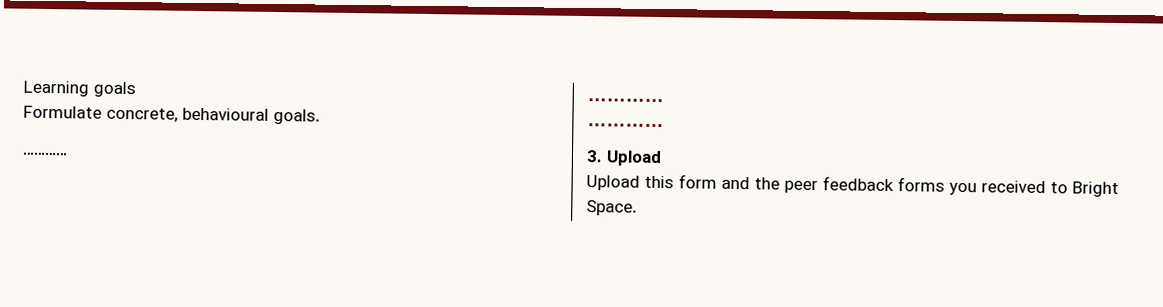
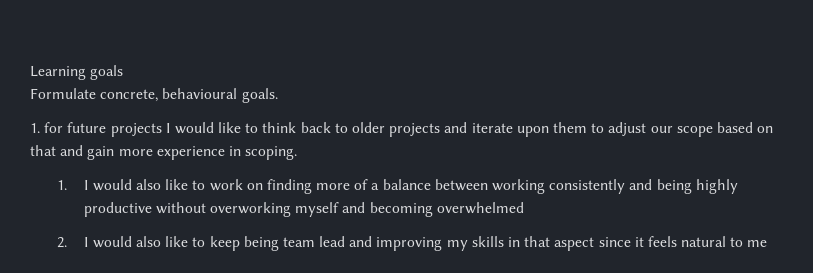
  Formulate concrete, behavioural goals.
- …………
- …………
- …………
- 3. Upload
- Upload this form and the peer feedback forms you received to Bright Space.
+ 1. for future projects I would like to think back to older projects and iterate upon them to adjust our scope based on that and gain more experience in scoping.
+ 1. I would also like to work on finding more of a balance between working consistently and being highly productive without overworking myself and becoming overwhelmed
+ 2. I would also like to keep being team lead and improving my skills in that aspect since it feels natural to me

